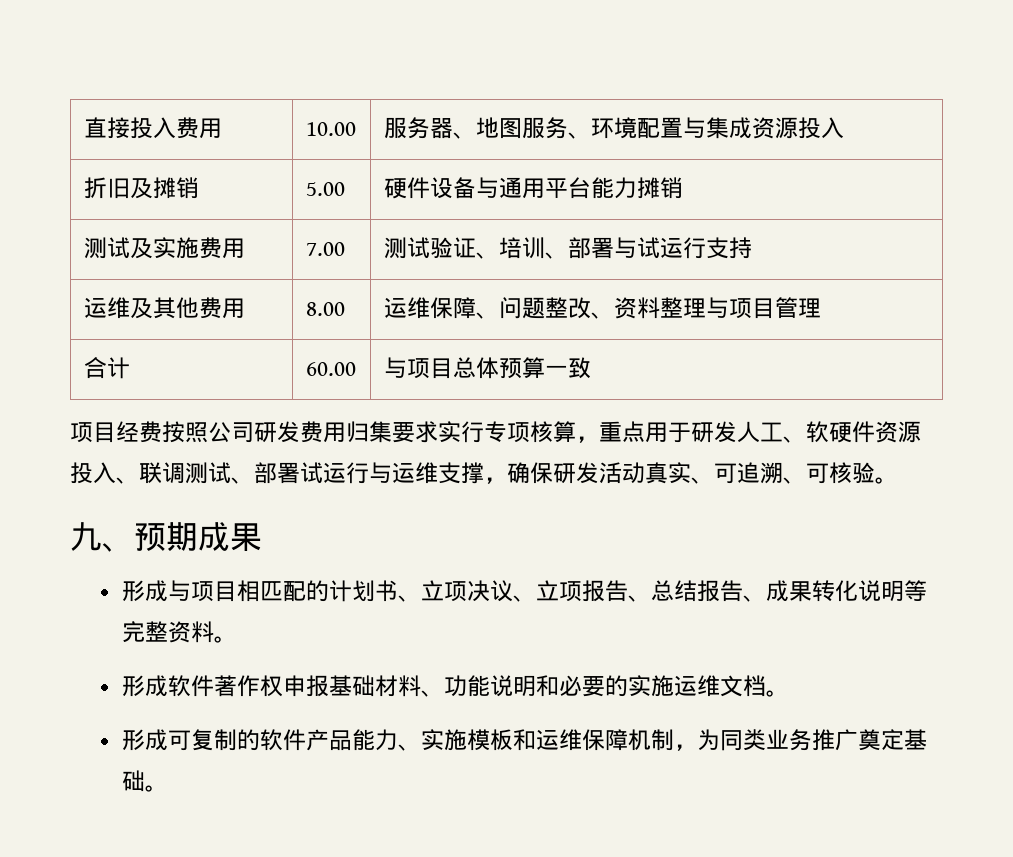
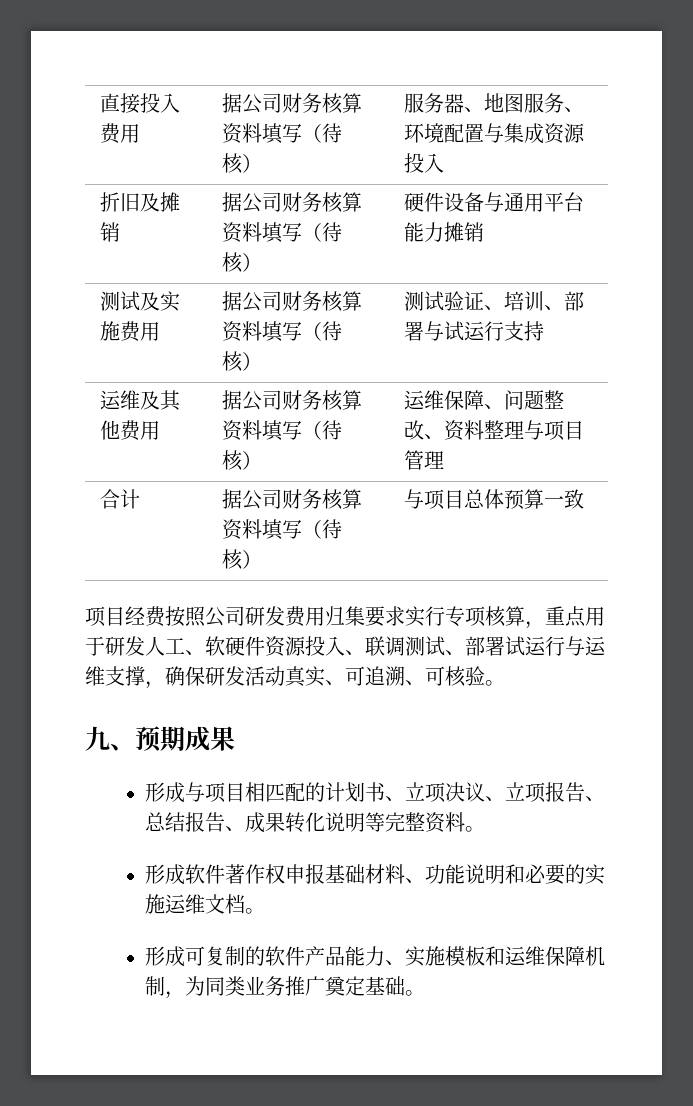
- 直接投入费用 | 10.00 | 服务器、地图服务、环境配置与集成资源投入
+ 直接投入费用 | 据公司财务核算资料填写（待核） | 服务器、地图服务、环境配置与集成资源投入
- 折旧及摊销 | 5.00 | 硬件设备与通用平台能力摊销
+ 折旧及摊销 | 据公司财务核算资料填写（待核） | 硬件设备与通用平台能力摊销
- 测试及实施费用 | 7.00 | 测试验证、培训、部署与试运行支持
+ 测试及实施费用 | 据公司财务核算资料填写（待核） | 测试验证、培训、部署与试运行支持
- 运维及其他费用 | 8.00 | 运维保障、问题整改、资料整理与项目管理
+ 运维及其他费用 | 据公司财务核算资料填写（待核） | 运维保障、问题整改、资料整理与项目管理
- 合计 | 60.00 | 与项目总体预算一致
+ 合计 | 据公司财务核算资料填写（待核） | 与项目总体预算一致

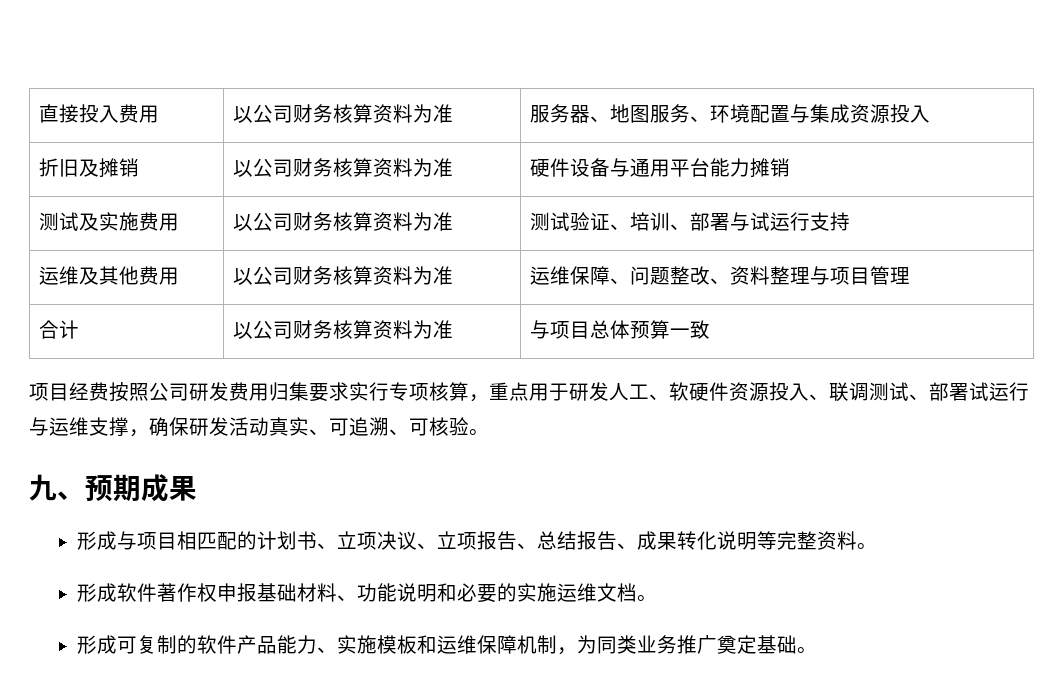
- 直接投入费用 | 据公司财务核算资料填写（待核） | 服务器、地图服务、环境配置与集成资源投入
+ 直接投入费用 | 以公司财务核算资料为准 | 服务器、地图服务、环境配置与集成资源投入
- 折旧及摊销 | 据公司财务核算资料填写（待核） | 硬件设备与通用平台能力摊销
+ 折旧及摊销 | 以公司财务核算资料为准 | 硬件设备与通用平台能力摊销
- 测试及实施费用 | 据公司财务核算资料填写（待核） | 测试验证、培训、部署与试运行支持
+ 测试及实施费用 | 以公司财务核算资料为准 | 测试验证、培训、部署与试运行支持
- 运维及其他费用 | 据公司财务核算资料填写（待核） | 运维保障、问题整改、资料整理与项目管理
+ 运维及其他费用 | 以公司财务核算资料为准 | 运维保障、问题整改、资料整理与项目管理
- 合计 | 据公司财务核算资料填写（待核） | 与项目总体预算一致
+ 合计 | 以公司财务核算资料为准 | 与项目总体预算一致

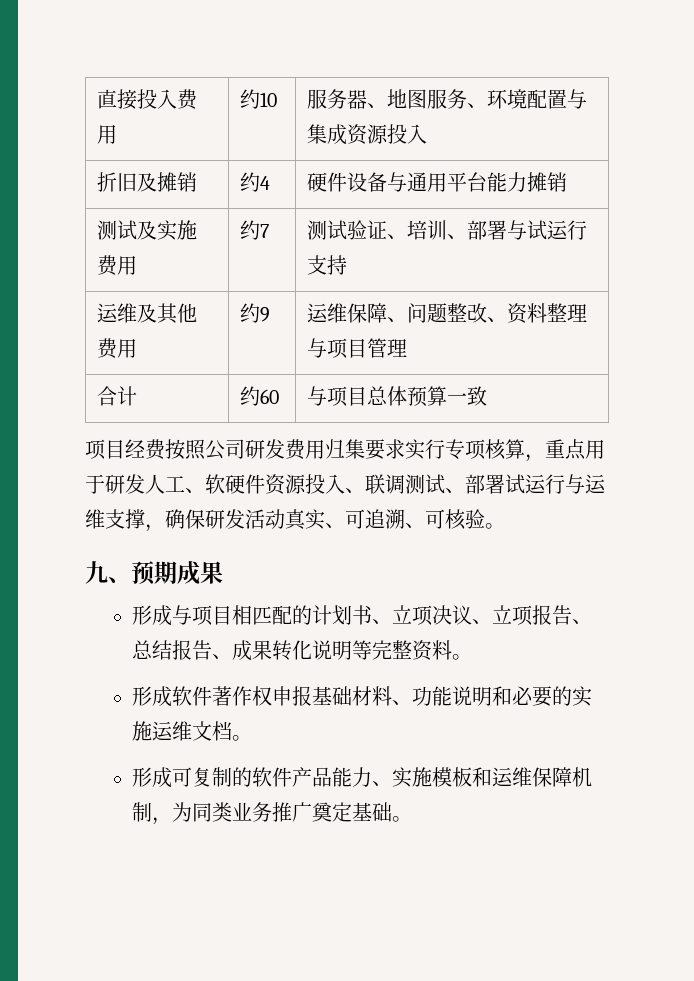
- 直接投入费用 | 以公司财务核算资料为准 | 服务器、地图服务、环境配置与集成资源投入
+ 直接投入费用 | 约10 | 服务器、地图服务、环境配置与集成资源投入
- 折旧及摊销 | 以公司财务核算资料为准 | 硬件设备与通用平台能力摊销
+ 折旧及摊销 | 约4 | 硬件设备与通用平台能力摊销
- 测试及实施费用 | 以公司财务核算资料为准 | 测试验证、培训、部署与试运行支持
+ 测试及实施费用 | 约7 | 测试验证、培训、部署与试运行支持
- 运维及其他费用 | 以公司财务核算资料为准 | 运维保障、问题整改、资料整理与项目管理
+ 运维及其他费用 | 约9 | 运维保障、问题整改、资料整理与项目管理
- 合计 | 以公司财务核算资料为准 | 与项目总体预算一致
+ 合计 | 约60 | 与项目总体预算一致

